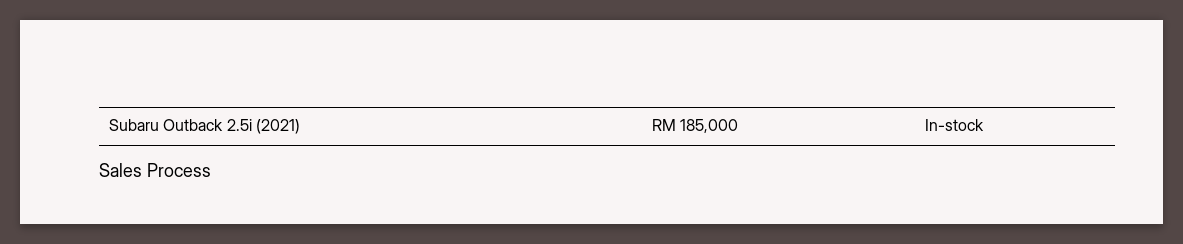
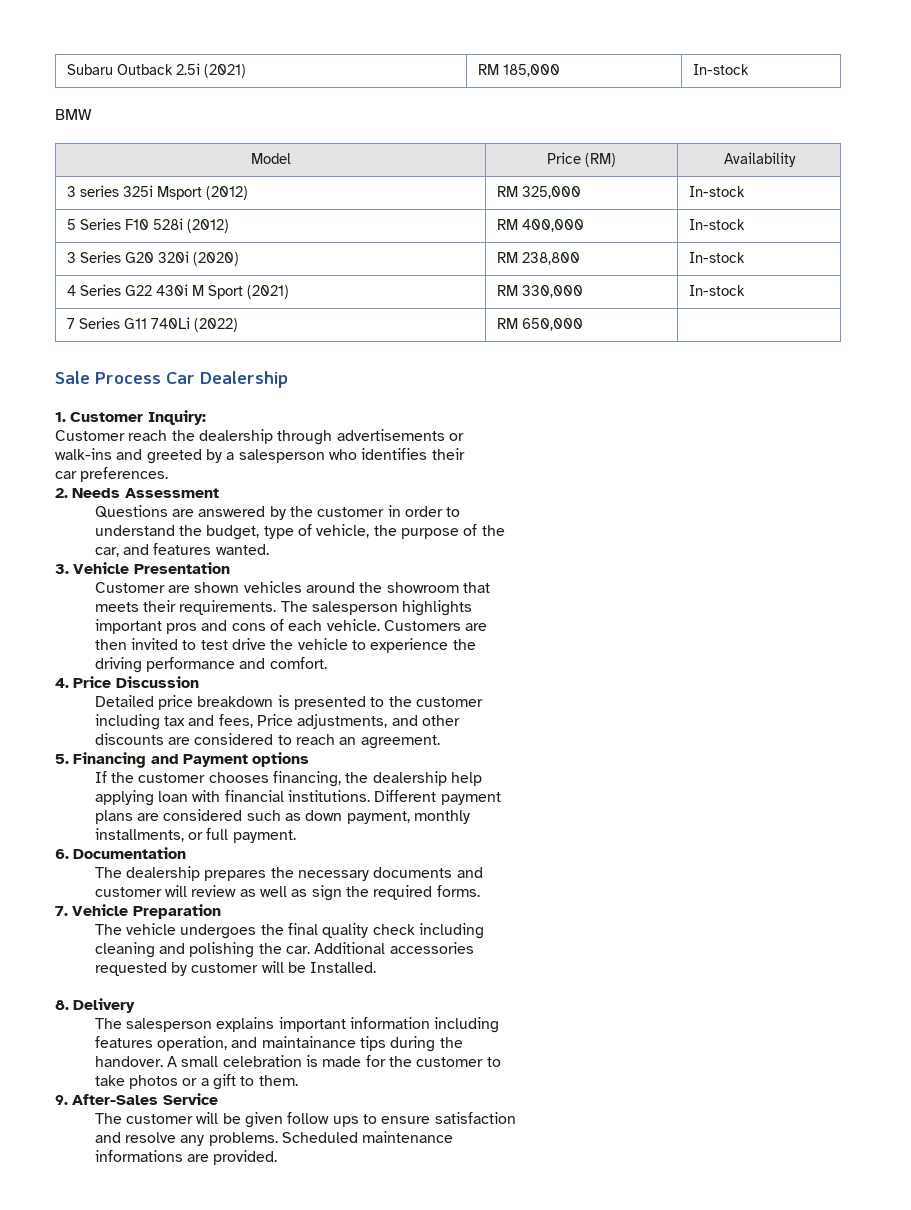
- Sales Process
+ BMW
+ Model | Price (RM) | Availability
+ 3 series 325i Msport (2012) | RM 325,000 | In-stock
+ 5 Series F10 528i (2012) | RM 400,000 | In-stock
+ 3 Series G20 320i (2020) | RM 238,800 | In-stock
+ 4 Series G22 430i M Sport (2021) | RM 330,000 | In-stock
+ 7 Series G11 740Li (2022) | RM 650,000 |
+ Sale Process Car Dealership
+ 1. Customer Inquiry:
+ Customer reach the dealership through advertisements or
+ walk-ins and greeted by a salesperson who identifies their
+ car preferences.
+ 2. Needs Assessment
+ Questions are answered by the customer in order to
+ understand the budget, type of vehicle, the purpose of the
+ car, and features wanted.
+ 3. Vehicle Presentation
+ Customer are shown vehicles around the showroom that
+ meets their requirements. The salesperson highlights
+ important pros and cons of each vehicle. Customers are
+ then invited to test drive the vehicle to experience the
+ driving performance and comfort.
+ 4. Price Discussion
+ Detailed price breakdown is presented to the customer
+ including tax and fees, Price adjustments, and other
+ discounts are considered to reach an agreement.
+ 5. Financing and Payment options
+ If the customer chooses financing, the dealership help
+ applying loan with financial institutions. Different payment
+ plans are considered such as down payment, monthly
+ installments, or full payment.
+ 6. Documentation
+ The dealership prepares the necessary documents and
+ customer will review as well as sign the required forms.
+ 7. Vehicle Preparation
+ The vehicle undergoes the final quality check including
+ cleaning and polishing the car. Additional accessories
+ requested by customer will be Installed.
+ 8. Delivery
+ The salesperson explains important information including
+ features operation, and maintainance tips during the
+ handover. A small celebration is made for the customer to
+ take photos or a gift to them.
+ 9. After-Sales Service
+ The customer will be given follow ups to ensure satisfaction
+ and resolve any problems. Scheduled maintenance
+ informations are provided.

